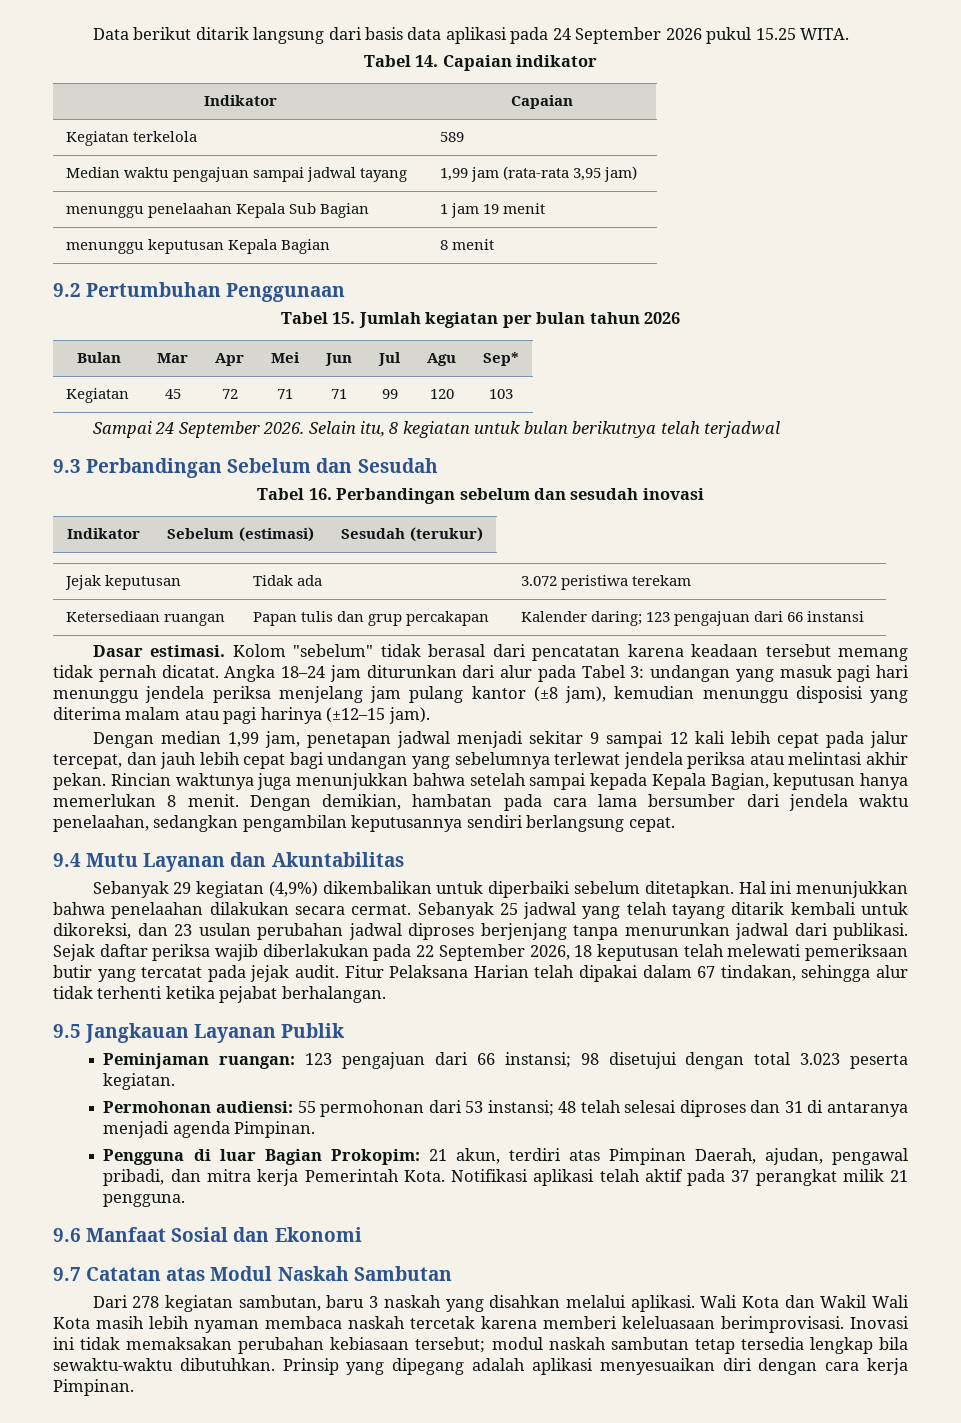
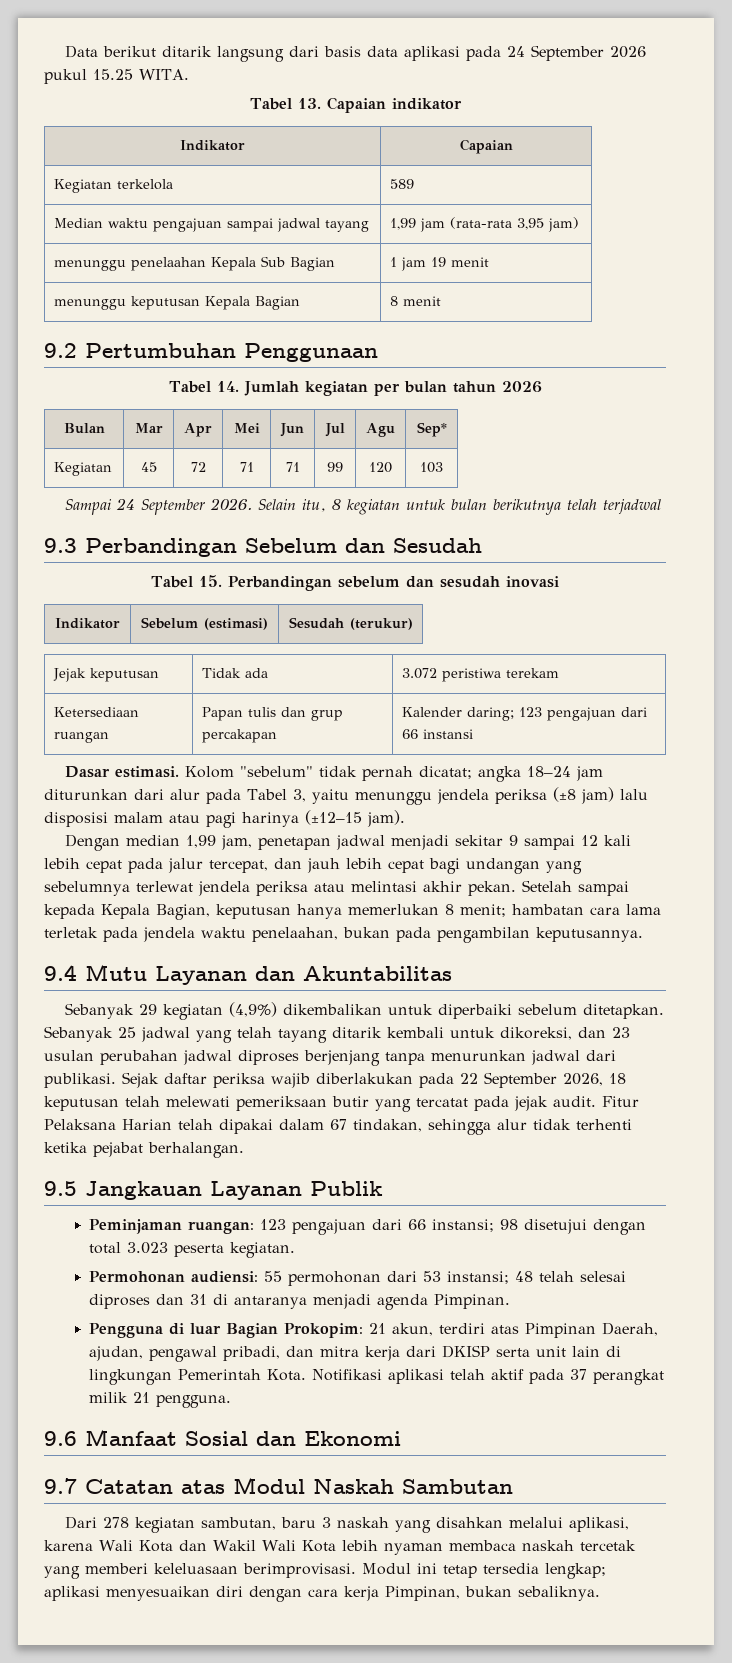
- Tabel 14. Capaian indikator
+ Tabel 13. Capaian indikator
- Tabel 15. Jumlah kegiatan per bulan tahun 2026
+ Tabel 14. Jumlah kegiatan per bulan tahun 2026
- Tabel 16. Perbandingan sebelum dan sesudah inovasi
+ Tabel 15. Perbandingan sebelum dan sesudah inovasi
- Kolom "sebelum" tidak berasal dari pencatatan karena keadaan tersebut memang tidak pernah dicatat. Angka 18–24 jam diturunkan dari alur pada Tabel 3: undangan yang masuk pagi hari menunggu jendela periksa menjelang jam pulang kantor (±8 jam), kemudian menunggu disposisi yang diterima malam atau pagi harinya (±12–15 jam).
+ Kolom "sebelum" tidak pernah dicatat; angka 18–24 jam diturunkan dari alur pada Tabel 3, yaitu menunggu jendela periksa (±8 jam) lalu disposisi malam atau pagi harinya (±12–15 jam).
- Rincian waktunya juga menunjukkan bahwa setelah sampai kepada Kepala Bagian, keputusan hanya memerlukan 8 menit. Dengan demikian, hambatan pada cara lama bersumber dari jendela waktu penelaahan, sedangkan pengambilan keputusannya sendiri berlangsung cepat.
+ Setelah sampai kepada Kepala Bagian, keputusan hanya memerlukan 8 menit; hambatan cara lama terletak pada jendela waktu penelaahan, bukan pada pengambilan keputusannya.
- Hal ini menunjukkan bahwa penelaahan dilakukan secara cermat.
- Pengguna di luar Bagian Prokopim: 21 akun, terdiri atas Pimpinan Daerah, ajudan, pengawal pribadi, dan mitra kerja Pemerintah Kota.
+ Pengguna di luar Bagian Prokopim: 21 akun, terdiri atas Pimpinan Daerah, ajudan, pengawal pribadi, dan mitra kerja dari DKISP serta unit lain di lingkungan Pemerintah Kota.
- Dari 278 kegiatan sambutan, baru 3 naskah yang disahkan melalui aplikasi. Wali Kota dan Wakil Wali Kota masih lebih nyaman membaca naskah tercetak karena memberi keleluasaan berimprovisasi.
+ Dari 278 kegiatan sambutan, baru 3 naskah yang disahkan melalui aplikasi, karena Wali Kota dan Wakil Wali Kota lebih nyaman membaca naskah tercetak yang memberi keleluasaan berimprovisasi.
- Inovasi ini tidak memaksakan perubahan kebiasaan tersebut; modul naskah sambutan tetap tersedia lengkap bila sewaktu-waktu dibutuhkan. Prinsip yang dipegang adalah aplikasi menyesuaikan diri dengan cara kerja Pimpinan.
+ Modul ini tetap tersedia lengkap; aplikasi menyesuaikan diri dengan cara kerja Pimpinan, bukan sebaliknya.

